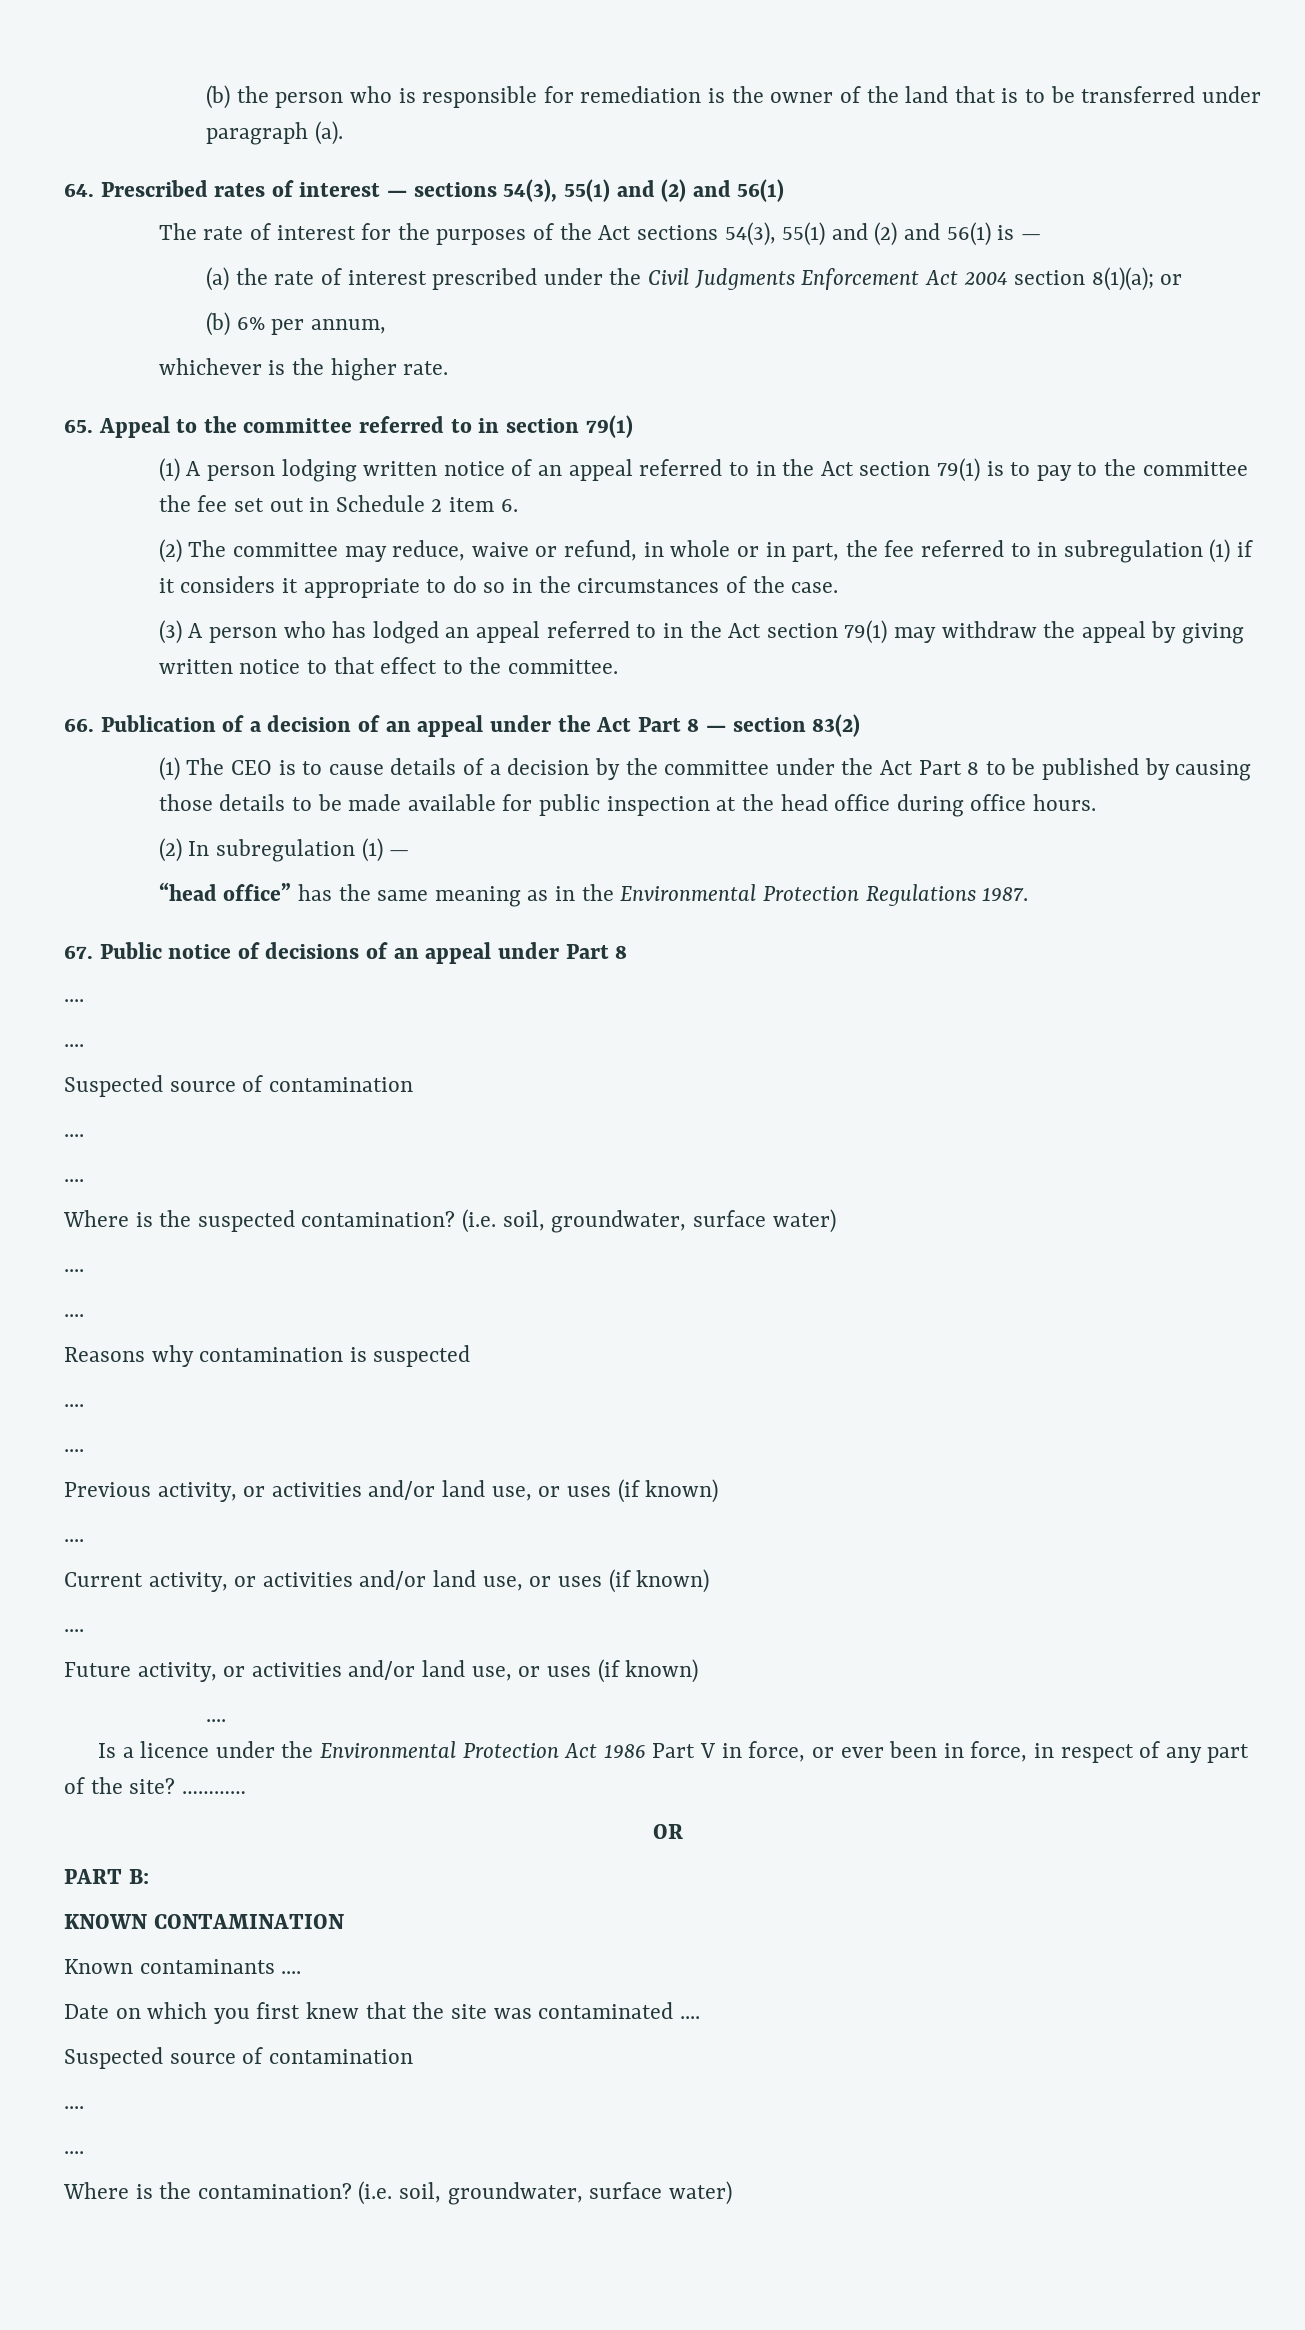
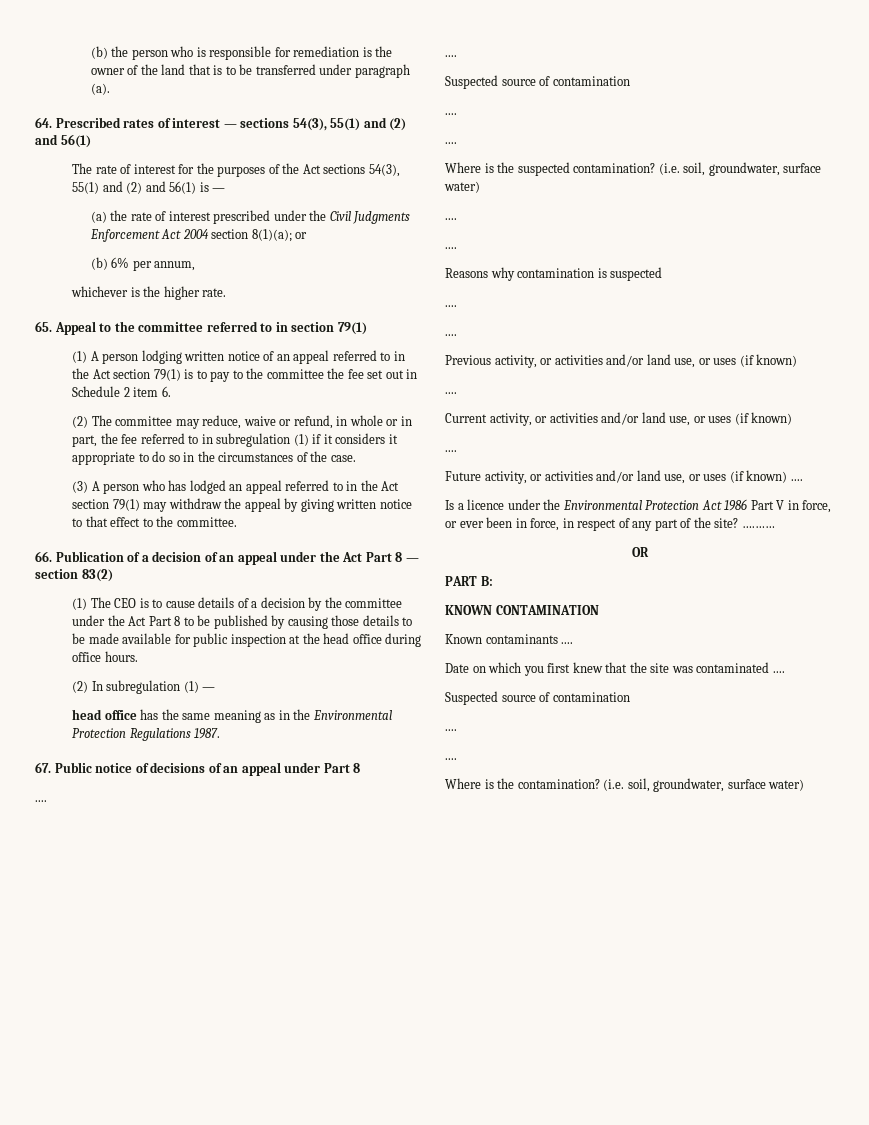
- “head office” has the same meaning as in the Environmental Protection Regulations 1987.
+ head office has the same meaning as in the Environmental Protection Regulations 1987.
- Future activity, or activities and/or land use, or uses (if known)
- ....
+ Future activity, or activities and/or land use, or uses (if known) ....
- …………
+ ….……

